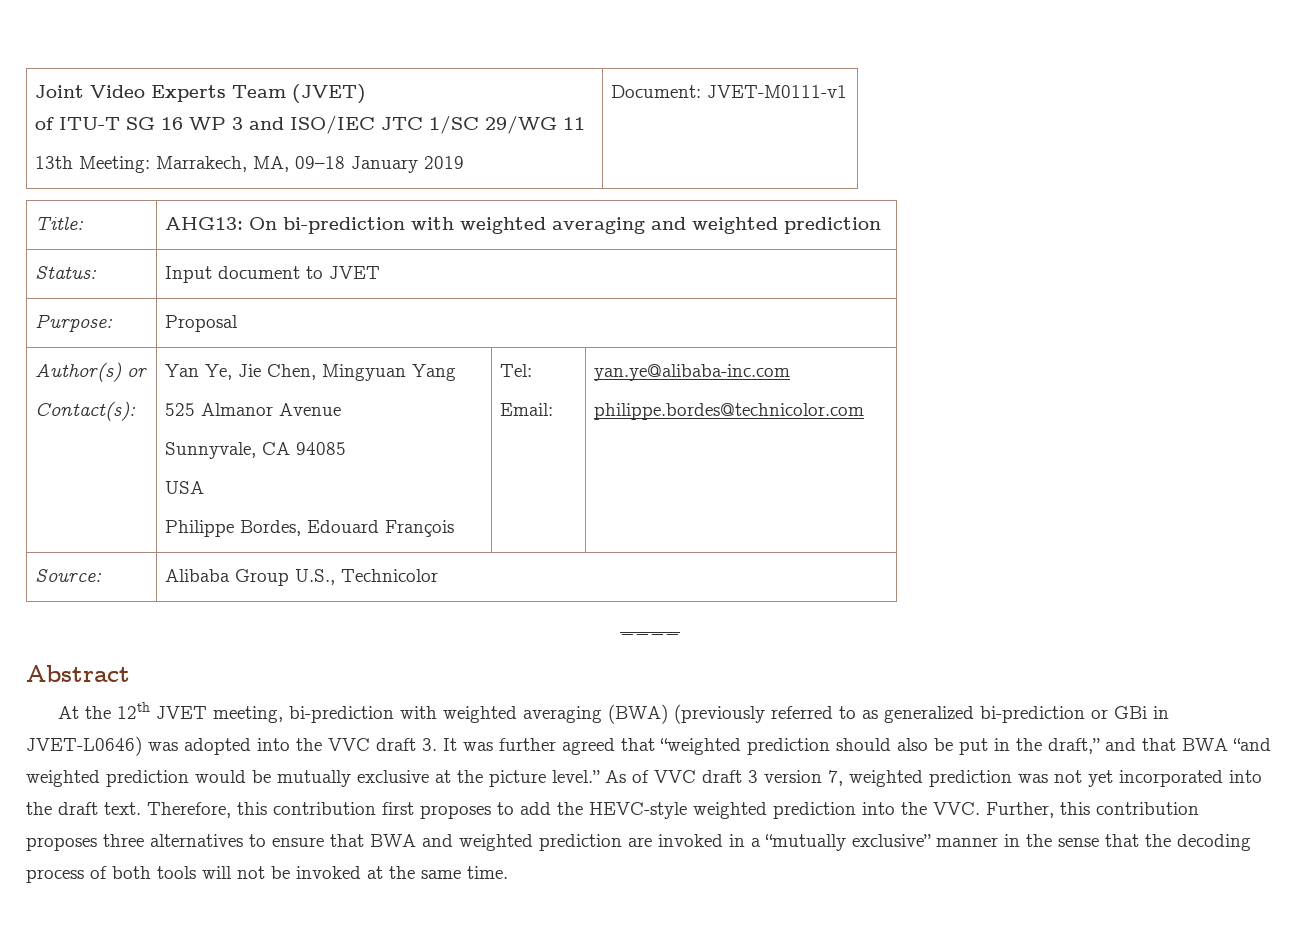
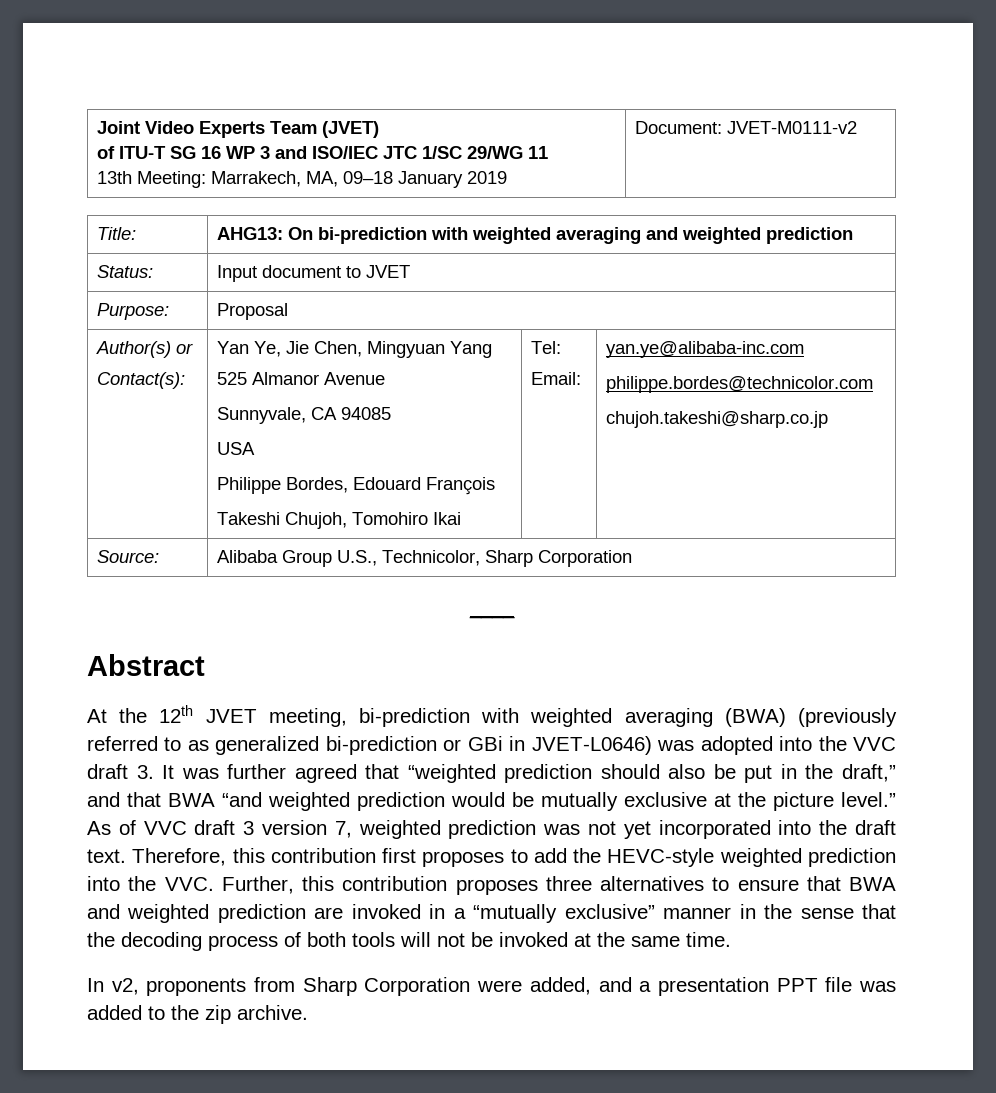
  Joint Video Experts Team (JVET)
  of ITU-T SG 16 WP 3 and ISO/IEC JTC 1/SC 29/WG 11
- 13th Meeting: Marrakech, MA, 09–18 January 2019 | Document: JVET-M0111-v1
+ 13th Meeting: Marrakech, MA, 09–18 January 2019 | Document: JVET-M0111-v2
  Author(s) or
  Contact(s): | Yan Ye, Jie Chen, Mingyuan Yang
  525 Almanor Avenue
  Sunnyvale, CA 94085
  USA
- Philippe Bordes, Edouard François | Tel:
+ Philippe Bordes, Edouard François
+ Takeshi Chujoh, Tomohiro Ikai | Tel:
  Email: | yan.ye@alibaba-inc.com
  philippe.bordes@technicolor.com
+ chujoh.takeshi@sharp.co.jp
- Source: | Alibaba Group U.S., Technicolor
+ Source: | Alibaba Group U.S., Technicolor, Sharp Corporation
+ In v2, proponents from Sharp Corporation were added, and a presentation PPT file was added to the zip archive.

